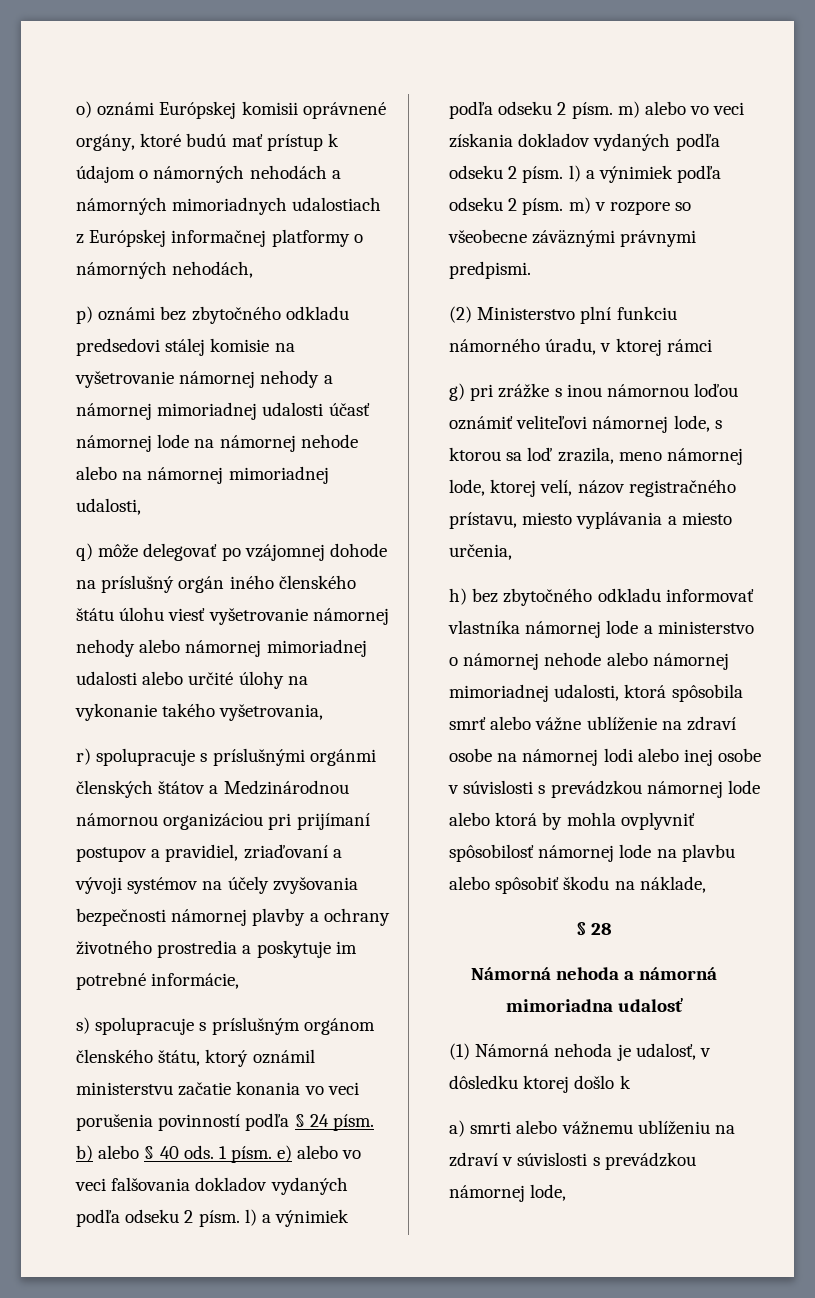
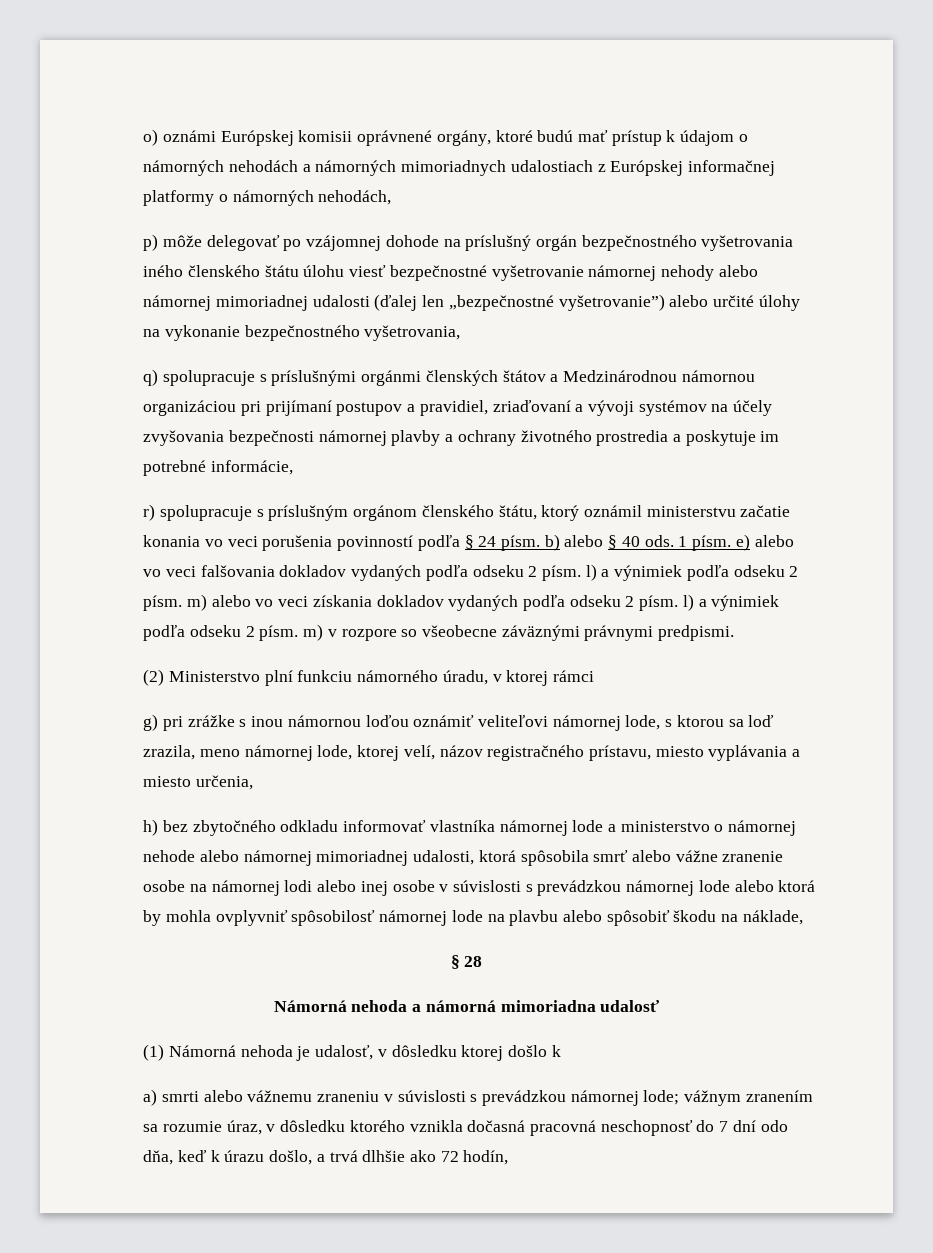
- p) oznámi bez zbytočného odkladu predsedovi stálej komisie na vyšetrovanie námornej nehody a námornej mimoriadnej udalosti účasť námornej lode na námornej nehode alebo na námornej mimoriadnej udalosti,
- q) môže delegovať po vzájomnej dohode na príslušný orgán iného členského štátu úlohu viesť vyšetrovanie námornej nehody alebo námornej mimoriadnej udalosti alebo určité úlohy na vykonanie takého vyšetrovania,
+ p) môže delegovať po vzájomnej dohode na príslušný orgán bezpečnostného vyšetrovania iného členského štátu úlohu viesť bezpečnostné vyšetrovanie námornej nehody alebo námornej mimoriadnej udalosti (ďalej len „bezpečnostné vyšetrovanie”) alebo určité úlohy na vykonanie bezpečnostného vyšetrovania,
- r) spolupracuje s príslušnými orgánmi členských štátov a Medzinárodnou námornou organizáciou pri prijímaní postupov a pravidiel, zriaďovaní a vývoji systémov na účely zvyšovania bezpečnosti námornej plavby a ochrany životného prostredia a poskytuje im potrebné informácie,
+ q) spolupracuje s príslušnými orgánmi členských štátov a Medzinárodnou námornou organizáciou pri prijímaní postupov a pravidiel, zriaďovaní a vývoji systémov na účely zvyšovania bezpečnosti námornej plavby a ochrany životného prostredia a poskytuje im potrebné informácie,
- s) spolupracuje s príslušným orgánom členského štátu, ktorý oznámil ministerstvu začatie konania vo veci porušenia povinností podľa § 24 písm. b) alebo § 40 ods.
+ r) spolupracuje s príslušným orgánom členského štátu, ktorý oznámil ministerstvu začatie konania vo veci porušenia povinností podľa § 24 písm. b) alebo § 40 ods.
- h) bez zbytočného odkladu informovať vlastníka námornej lode a ministerstvo o námornej nehode alebo námornej mimoriadnej udalosti, ktorá spôsobila smrť alebo vážne ublíženie na zdraví osobe na námornej lodi alebo inej osobe v súvislosti s prevádzkou námornej lode alebo ktorá by mohla ovplyvniť spôsobilosť námornej lode na plavbu alebo spôsobiť škodu na náklade,
+ h) bez zbytočného odkladu informovať vlastníka námornej lode a ministerstvo o námornej nehode alebo námornej mimoriadnej udalosti, ktorá spôsobila smrť alebo vážne zranenie osobe na námornej lodi alebo inej osobe v súvislosti s prevádzkou námornej lode alebo ktorá by mohla ovplyvniť spôsobilosť námornej lode na plavbu alebo spôsobiť škodu na náklade,
- a) smrti alebo vážnemu ublíženiu na zdraví v súvislosti s prevádzkou námornej lode,
+ a) smrti alebo vážnemu zraneniu v súvislosti s prevádzkou námornej lode; vážnym zranením sa rozumie úraz, v dôsledku ktorého vznikla dočasná pracovná neschopnosť do 7 dní odo dňa, keď k úrazu došlo, a trvá dlhšie ako 72 hodín,

